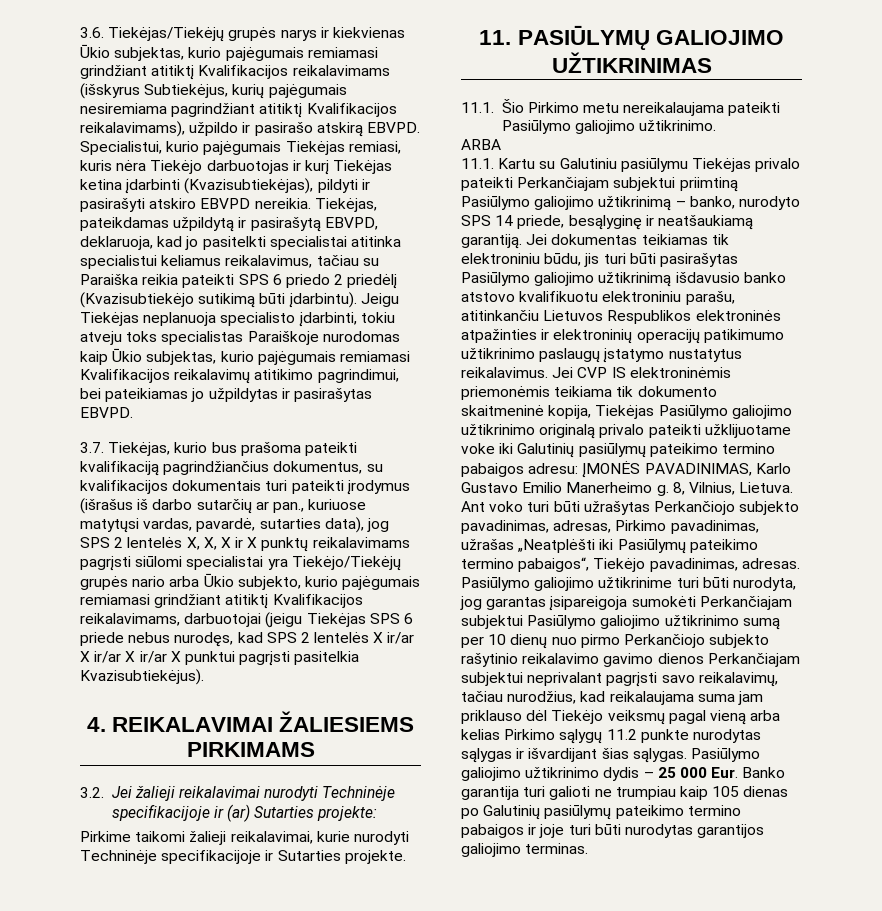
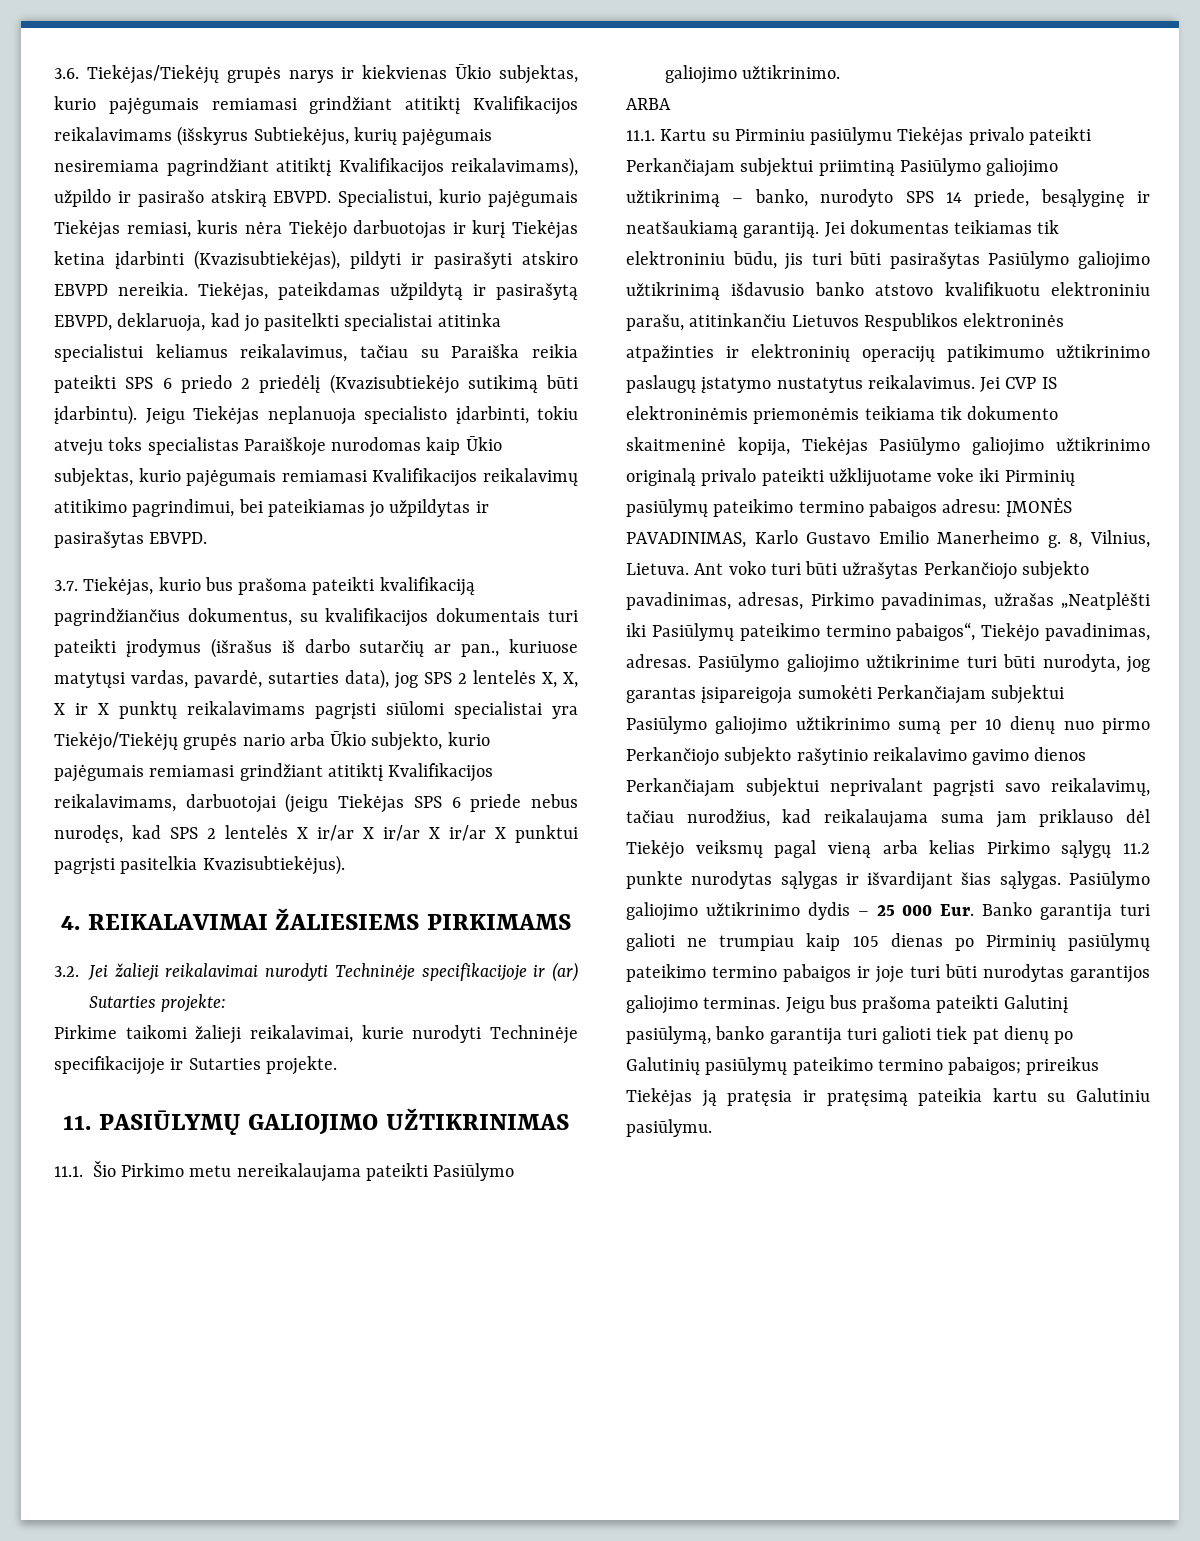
- 11.1. Kartu su Galutiniu pasiūlymu Tiekėjas privalo pateikti Perkančiajam subjektui priimtiną Pasiūlymo galiojimo užtikrinimą – banko, nurodyto SPS 14 priede, besąlyginę ir neatšaukiamą garantiją.
+ 11.1. Kartu su Pirminiu pasiūlymu Tiekėjas privalo pateikti Perkančiajam subjektui priimtiną Pasiūlymo galiojimo užtikrinimą – banko, nurodyto SPS 14 priede, besąlyginę ir neatšaukiamą garantiją.
- Jei CVP IS elektroninėmis priemonėmis teikiama tik dokumento skaitmeninė kopija, Tiekėjas Pasiūlymo galiojimo užtikrinimo originalą privalo pateikti užklijuotame voke iki Galutinių pasiūlymų pateikimo termino pabaigos adresu: ĮMONĖS PAVADINIMAS, Karlo Gustavo Emilio Manerheimo g.
+ Jei CVP IS elektroninėmis priemonėmis teikiama tik dokumento skaitmeninė kopija, Tiekėjas Pasiūlymo galiojimo užtikrinimo originalą privalo pateikti užklijuotame voke iki Pirminių pasiūlymų pateikimo termino pabaigos adresu: ĮMONĖS PAVADINIMAS, Karlo Gustavo Emilio Manerheimo g.
- Pasiūlymo galiojimo užtikrinimo dydis – 25 000 Eur. Banko garantija turi galioti ne trumpiau kaip 105 dienas po Galutinių pasiūlymų pateikimo termino pabaigos ir joje turi būti nurodytas garantijos galiojimo terminas.
+ Pasiūlymo galiojimo užtikrinimo dydis – 25 000 Eur. Banko garantija turi galioti ne trumpiau kaip 105 dienas po Pirminių pasiūlymų pateikimo termino pabaigos ir joje turi būti nurodytas garantijos galiojimo terminas.
+ Jeigu bus prašoma pateikti Galutinį pasiūlymą, banko garantija turi galioti tiek pat dienų po Galutinių pasiūlymų pateikimo termino pabaigos; prireikus Tiekėjas ją pratęsia ir pratęsimą pateikia kartu su Galutiniu pasiūlymu.

